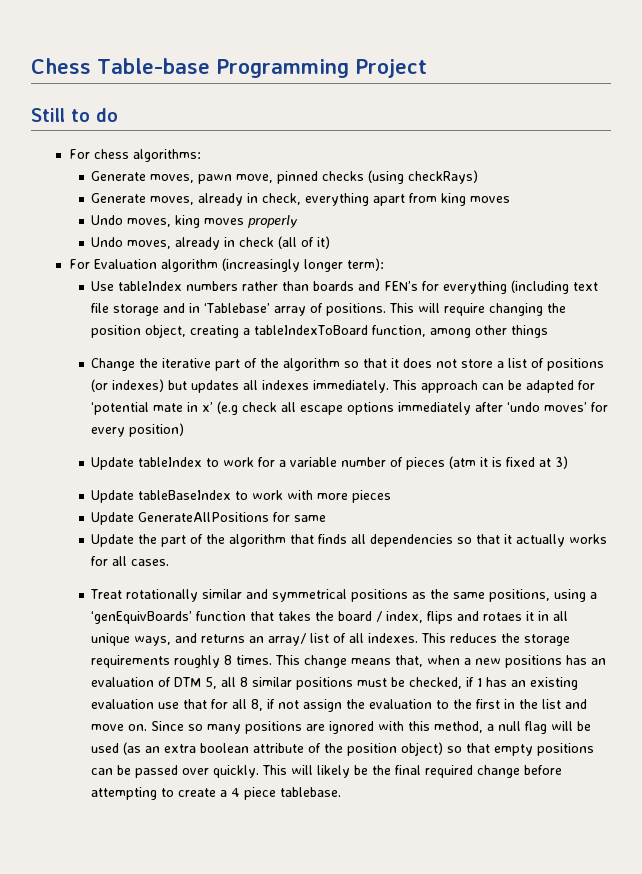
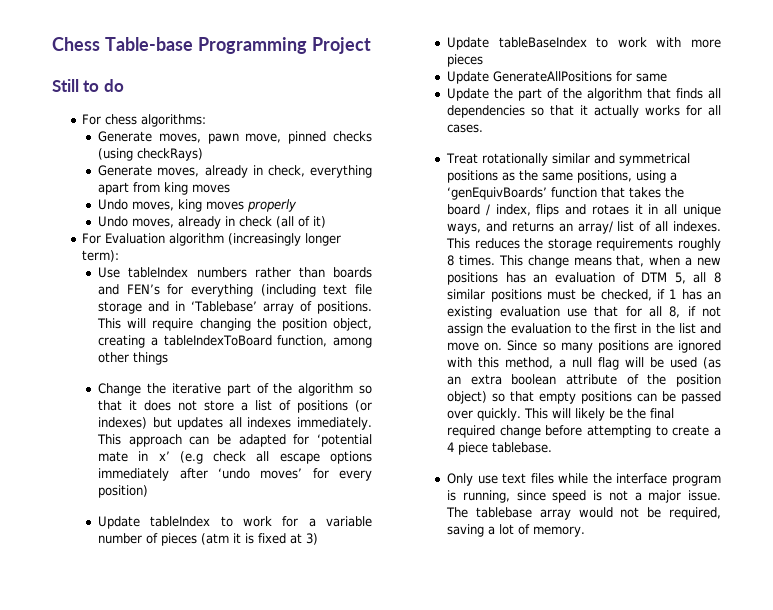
+ Only use text files while the interface program is running, since speed is not a major issue. The tablebase array would not be required, saving a lot of memory.

